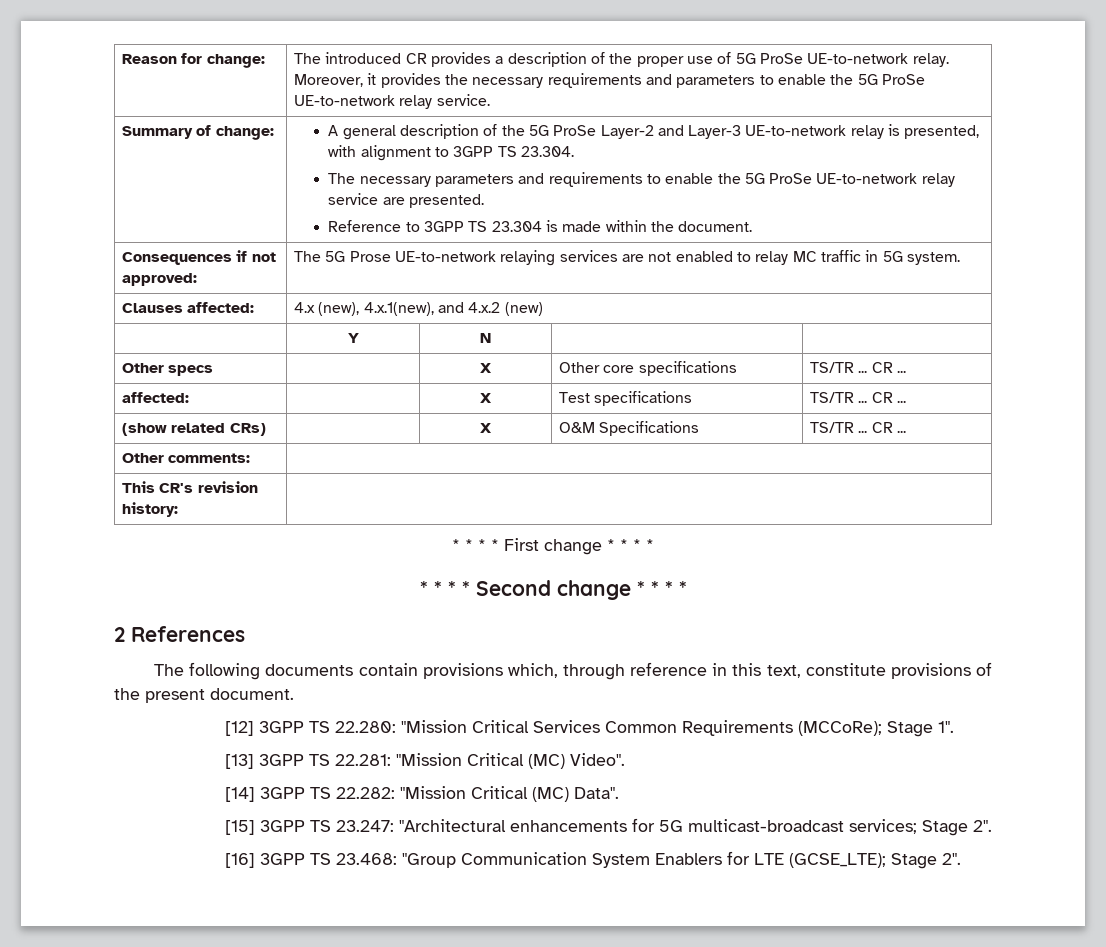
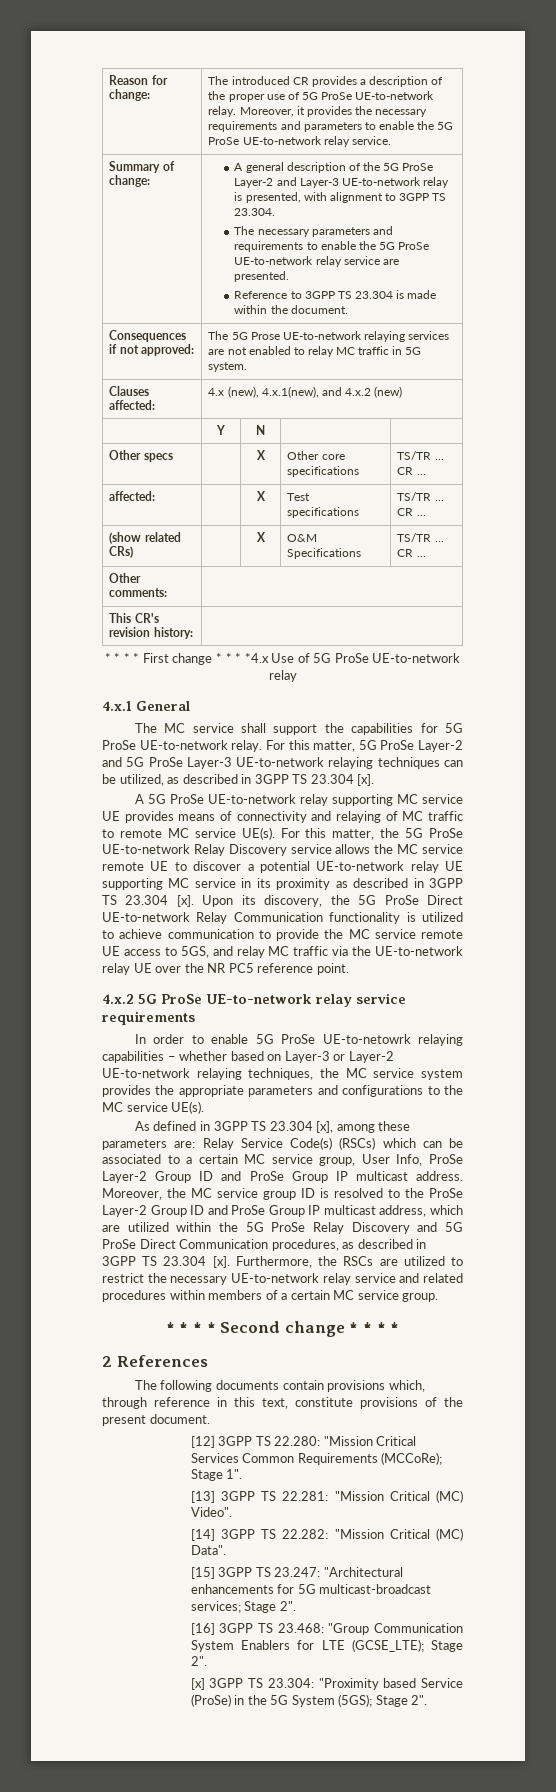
- * * * * First change * * * *
+ * * * * First change * * * *4.x Use of 5G ProSe UE-to-network relay
+ 4.x.1 General
+ The MC service shall support the capabilities for 5G ProSe UE-to-network relay. For this matter, 5G ProSe Layer-2 and 5G ProSe Layer-3 UE-to-network relaying techniques can be utilized, as described in 3GPP TS 23.304 [x].
+ A 5G ProSe UE-to-network relay supporting MC service UE provides means of connectivity and relaying of MC traffic to remote MC service UE(s). For this matter, the 5G ProSe UE-to-network Relay Discovery service allows the MC service remote UE to discover a potential UE-to-network relay UE supporting MC service in its proximity as described in 3GPP TS 23.304 [x]. Upon its discovery, the 5G ProSe Direct UE-to-network Relay Communication functionality is utilized to achieve communication to provide the MC service remote UE access to 5GS, and relay MC traffic via the UE-to-network relay UE over the NR PC5 reference point.
+ 4.x.2 5G ProSe UE-to-network relay service requirements
+ In order to enable 5G ProSe UE-to-netowrk relaying capabilities – whether based on Layer-3 or Layer-2 UE-to-network relaying techniques, the MC service system provides the appropriate parameters and configurations to the MC service UE(s).
+ As defined in 3GPP TS 23.304 [x], among these parameters are: Relay Service Code(s) (RSCs) which can be associated to a certain MC service group, User Info, ProSe Layer-2 Group ID and ProSe Group IP multicast address. Moreover, the MC service group ID is resolved to the ProSe Layer-2 Group ID and ProSe Group IP multicast address, which are utilized within the 5G ProSe Relay Discovery and 5G ProSe Direct Communication procedures, as described in 3GPP TS 23.304 [x]. Furthermore, the RSCs are utilized to restrict the necessary UE-to-network relay service and related procedures within members of a certain MC service group.
+ [x] 3GPP TS 23.304: "Proximity based Service (ProSe) in the 5G System (5GS); Stage 2".

